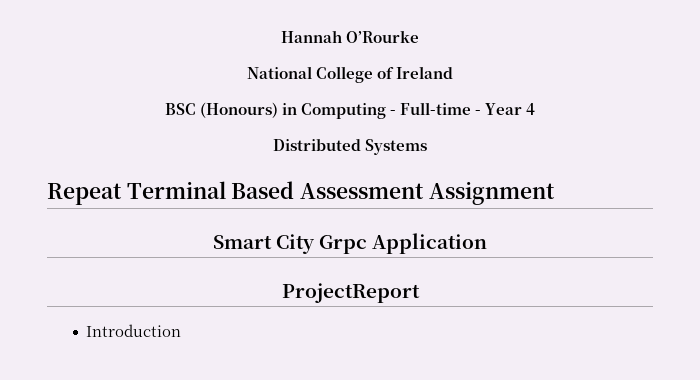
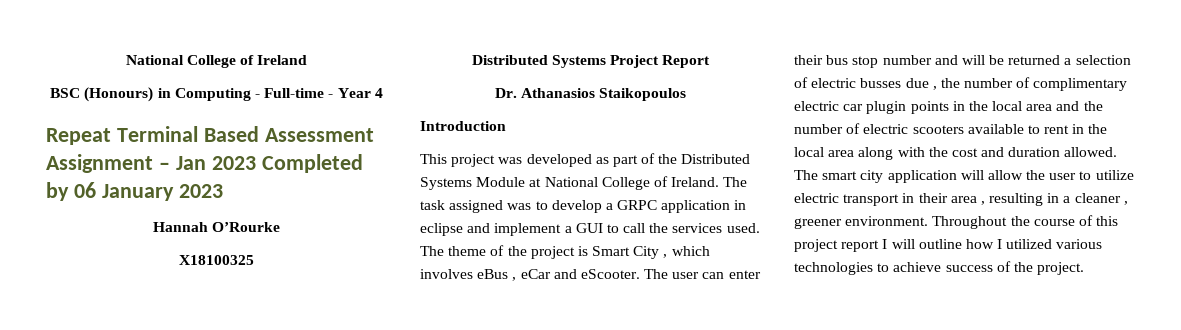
- Hannah O’Rourke
- Distributed Systems
- Repeat Terminal Based Assessment Assignment
- Smart City Grpc Application
- ProjectReport
+ Repeat Terminal Based Assessment Assignment – Jan 2023 Completed by 06 January 2023
+ Hannah O’Rourke
+ X18100325
+ Distributed Systems Project Report
+ Dr. Athanasios Staikopoulos
  Introduction
+ This project was developed as part of the Distributed Systems Module at National College of Ireland. The task assigned was to develop a GRPC application in eclipse and implement a GUI to call the services used. The theme of the project is Smart City , which involves eBus , eCar and eScooter. The user can enter their bus stop number and will be returned a selection of electric busses due , the number of complimentary electric car plugin points in the local area and the number of electric scooters available to rent in the local area along with the cost and duration allowed. The smart city application will allow the user to utilize electric transport in their area , resulting in a cleaner , greener environment. Throughout the course of this project report I will outline how I utilized various technologies to achieve success of the project.

